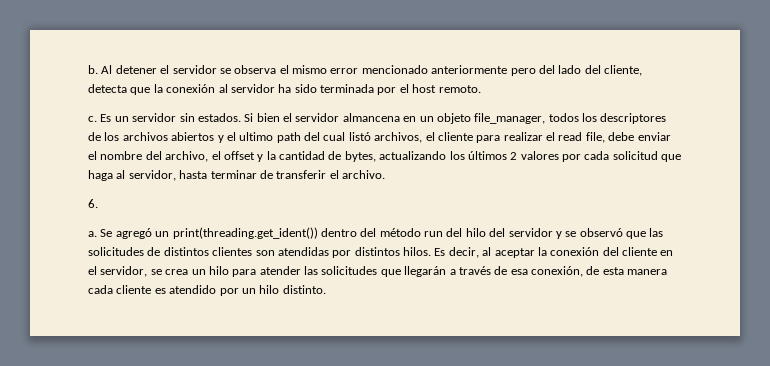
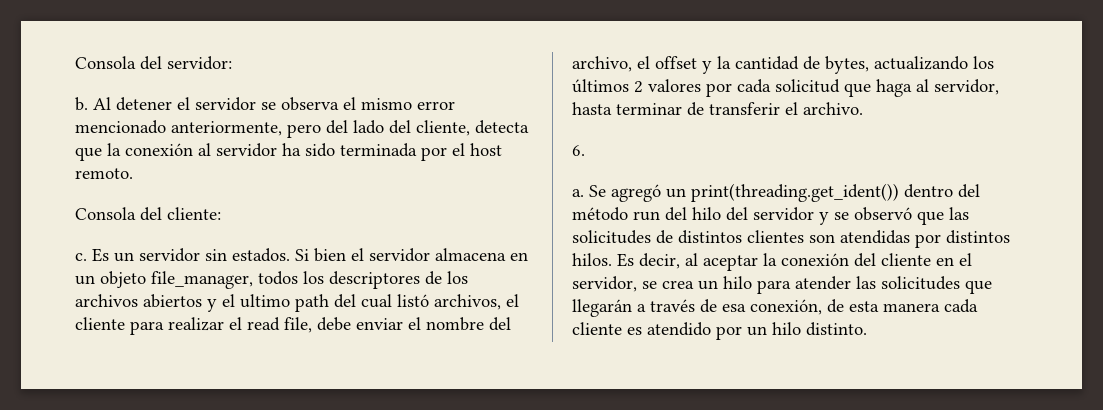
+ Consola del servidor:
- Al detener el servidor se observa el mismo error mencionado anteriormente pero del lado del cliente, detecta que la conexión al servidor ha sido terminada por el host remoto.
+ Al detener el servidor se observa el mismo error mencionado anteriormente, pero del lado del cliente, detecta que la conexión al servidor ha sido terminada por el host remoto.
+ Consola del cliente:
- Si bien el servidor almancena en un objeto file_manager, todos los descriptores de los archivos abiertos y el ultimo path del cual listó archivos, el cliente para realizar el read file, debe enviar el nombre del archivo, el offset y la cantidad de bytes, actualizando los últimos 2 valores por cada solicitud que haga al servidor, hasta terminar de transferir el archivo.
+ Si bien el servidor almacena en un objeto file_manager, todos los descriptores de los archivos abiertos y el ultimo path del cual listó archivos, el cliente para realizar el read file, debe enviar el nombre del archivo, el offset y la cantidad de bytes, actualizando los últimos 2 valores por cada solicitud que haga al servidor, hasta terminar de transferir el archivo.

